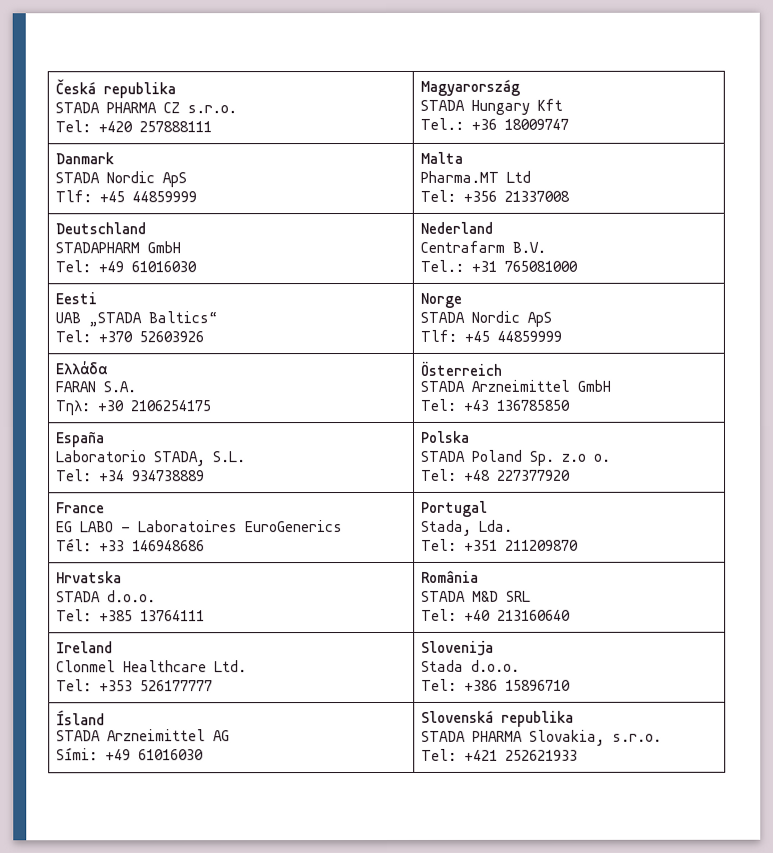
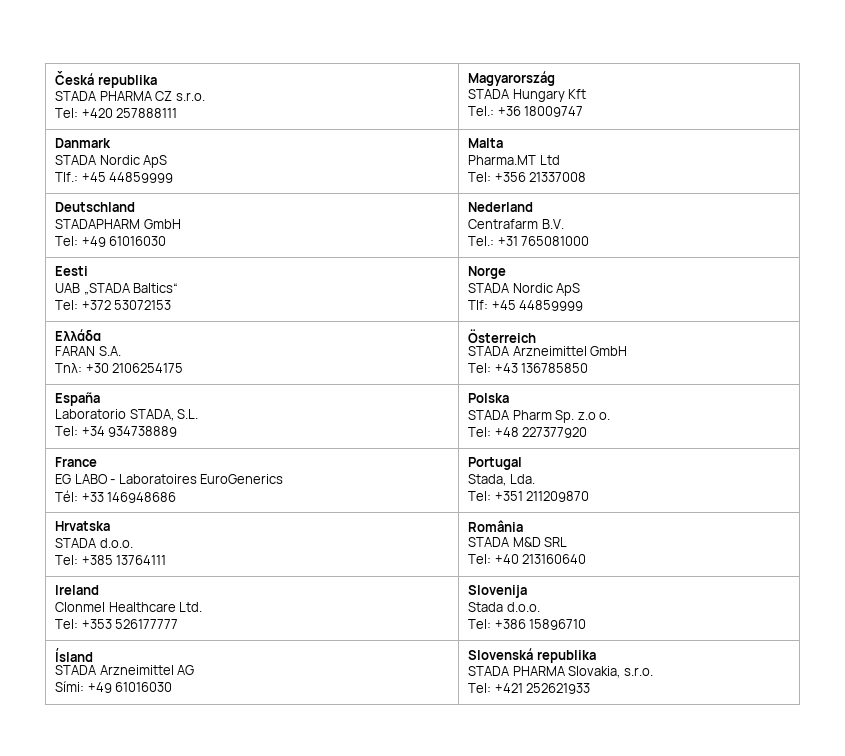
  Danmark
  STADA Nordic ApS
- Tlf: +45 44859999 | Malta
+ Tlf.: +45 44859999 | Malta
  Eesti
  UAB „STADA Baltics“
- Tel: +370 52603926 | Norge
+ Tel: +372 53072153 | Norge
  España
  Laboratorio STADA, S.L.
  Tel: +34 934738889 | Polska
- STADA Poland Sp. z.o o.
+ STADA Pharm Sp. z.o o.

